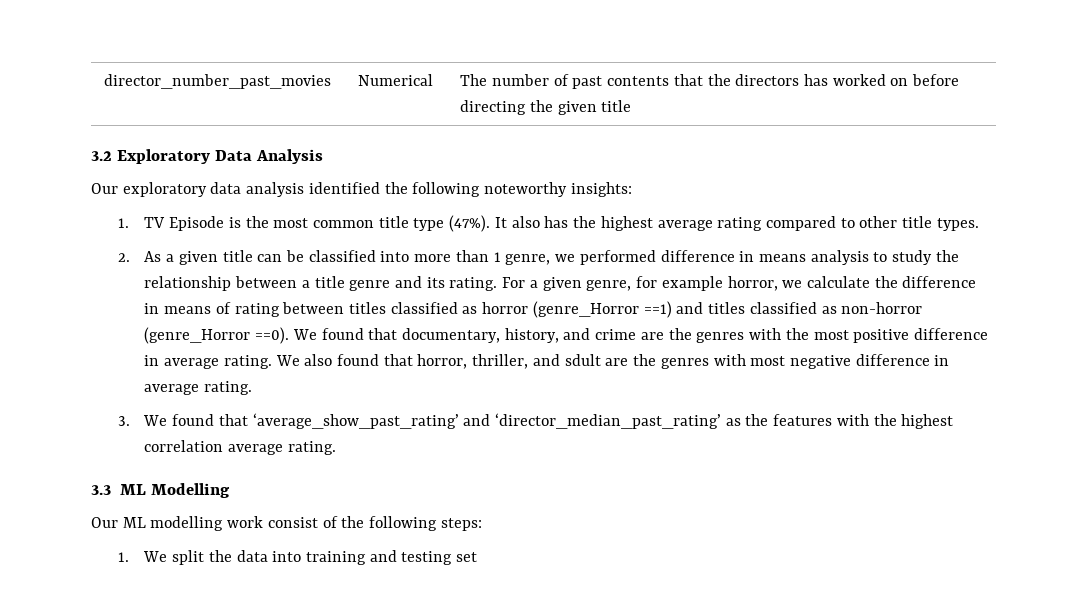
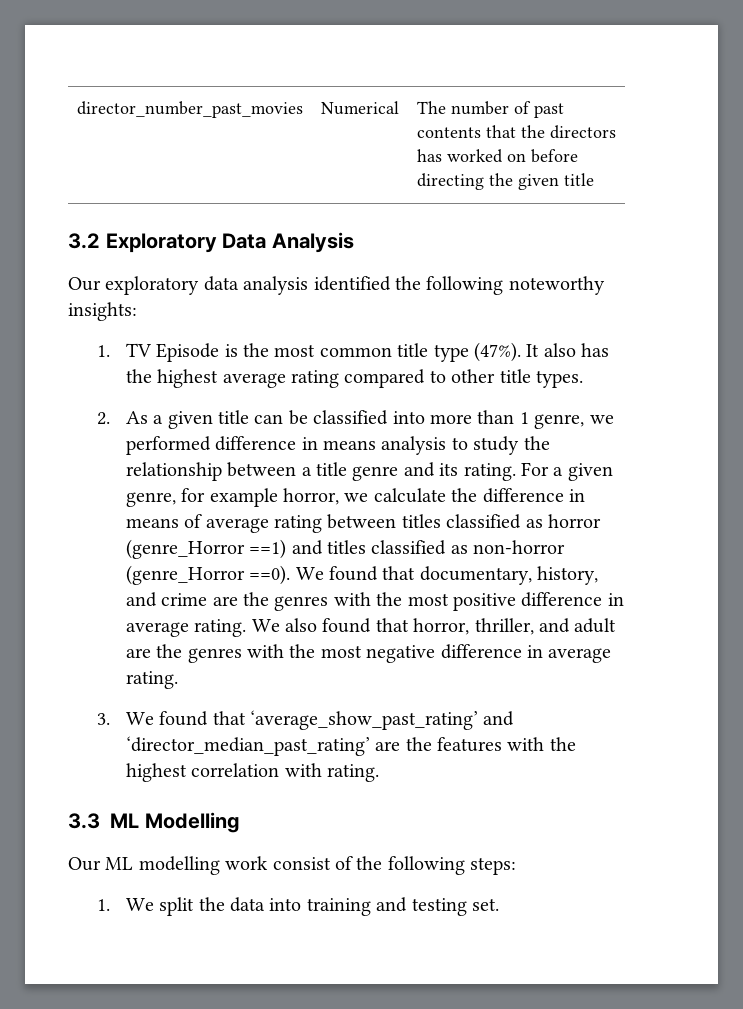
- For a given genre, for example horror, we calculate the difference in means of rating between titles classified as horror (genre_Horror ==1) and titles classified as non-horror (genre_Horror ==0).
+ For a given genre, for example horror, we calculate the difference in means of average rating between titles classified as horror (genre_Horror ==1) and titles classified as non-horror (genre_Horror ==0).
- We also found that horror, thriller, and sdult are the genres with most negative difference in average rating.
+ We also found that horror, thriller, and adult are the genres with the most negative difference in average rating.
- 3. We found that ‘average_show_past_rating’ and ‘director_median_past_rating’ as the features with the highest correlation average rating.
+ 3. We found that ‘average_show_past_rating’ and ‘director_median_past_rating’ are the features with the highest correlation with rating.
- 1. We split the data into training and testing set
+ 1. We split the data into training and testing set.

